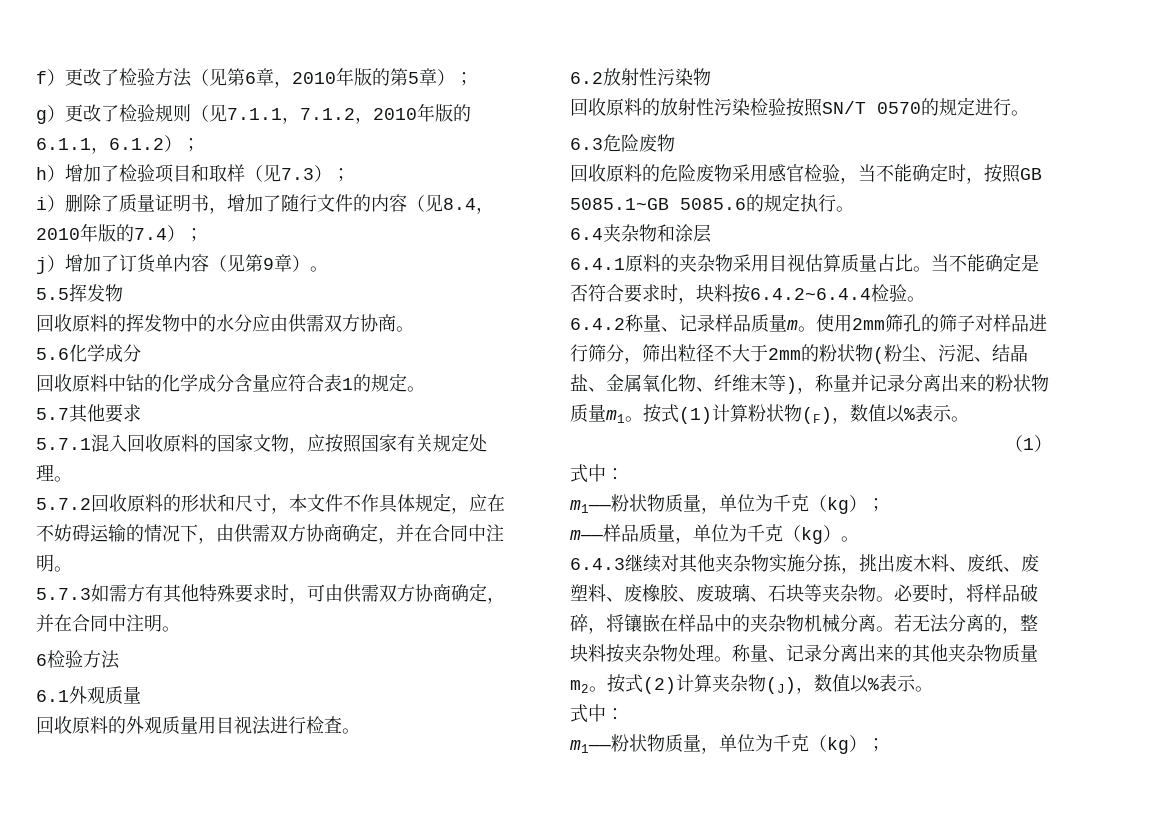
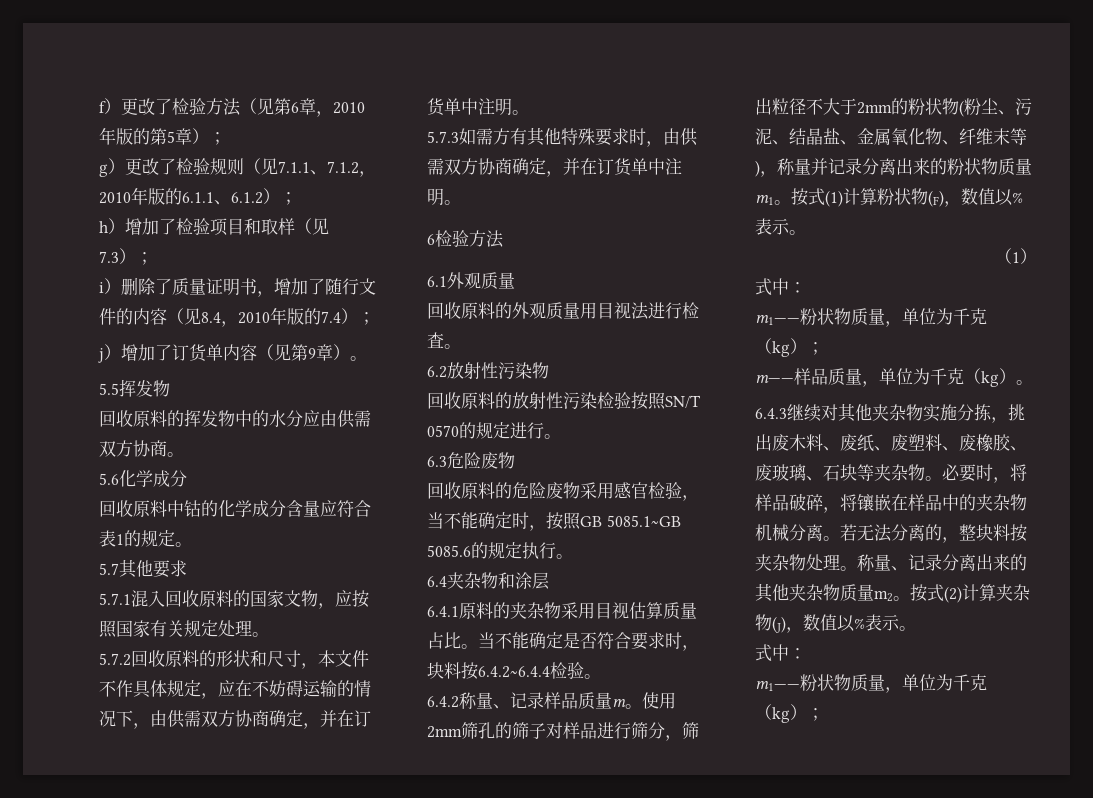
- g）更改了检验规则（见7.1.1，7.1.2，2010年版的6.1.1，6.1.2）；
+ g）更改了检验规则（见7.1.1、7.1.2，2010年版的6.1.1、6.1.2）；
- 5.7.2回收原料的形状和尺寸，本文件不作具体规定，应在不妨碍运输的情况下，由供需双方协商确定，并在合同中注明。
+ 5.7.2回收原料的形状和尺寸，本文件不作具体规定，应在不妨碍运输的情况下，由供需双方协商确定，并在订货单中注明。
- 5.7.3如需方有其他特殊要求时，可由供需双方协商确定，并在合同中注明。
+ 5.7.3如需方有其他特殊要求时，由供需双方协商确定，并在订货单中注明。

